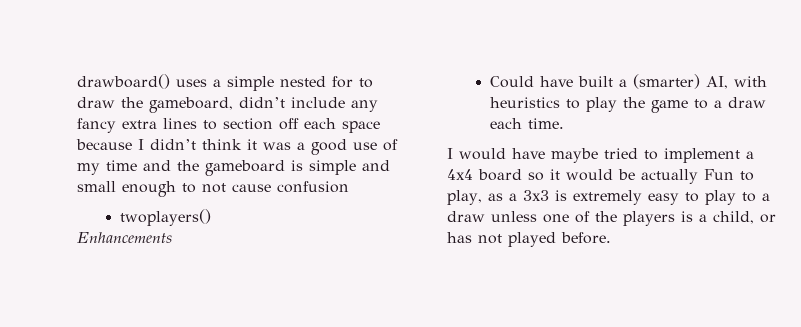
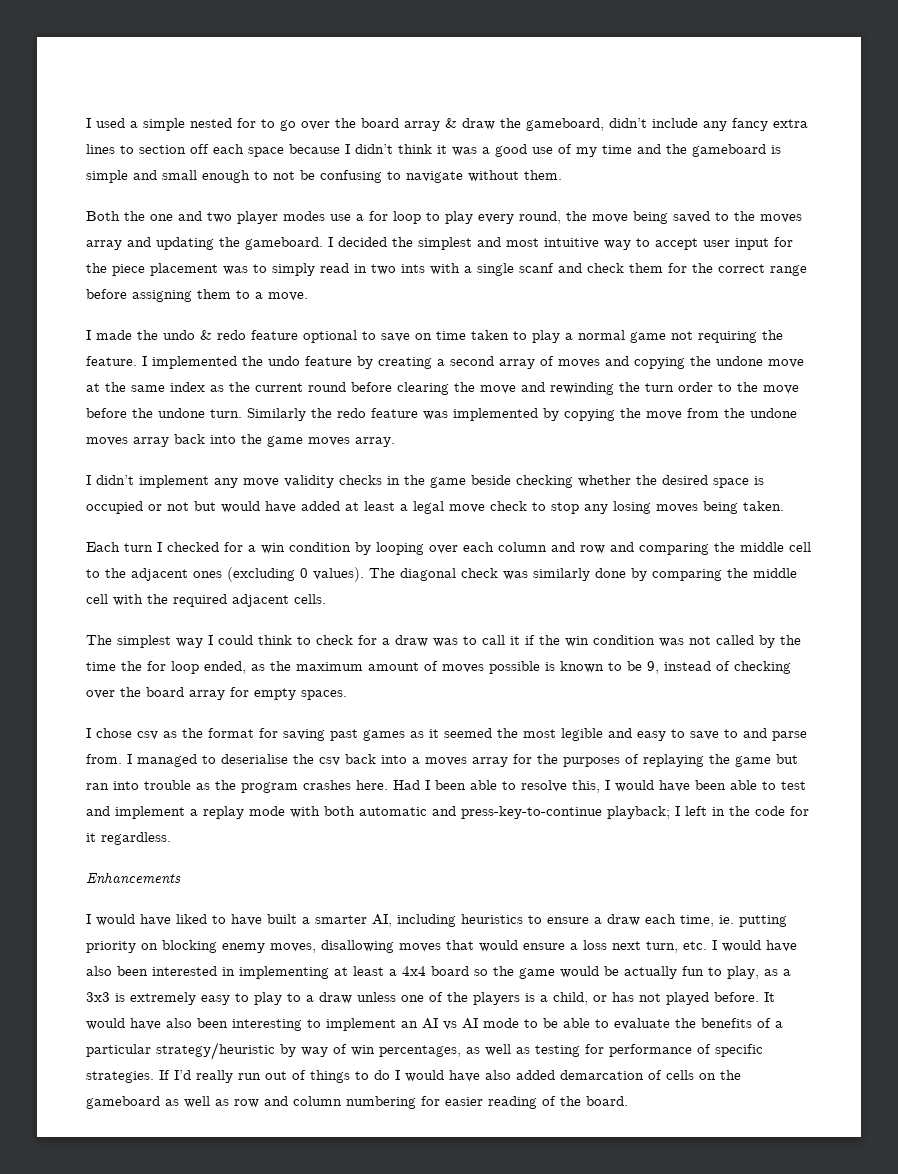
- drawboard() uses a simple nested for to draw the gameboard, didn’t include any fancy extra lines to section off each space because I didn’t think it was a good use of my time and the gameboard is simple and small enough to not cause confusion
- twoplayers()
+ I used a simple nested for to go over the board array & draw the gameboard, didn’t include any fancy extra lines to section off each space because I didn’t think it was a good use of my time and the gameboard is simple and small enough to not be confusing to navigate without them.
+ Both the one and two player modes use a for loop to play every round, the move being saved to the moves array and updating the gameboard. I decided the simplest and most intuitive way to accept user input for the piece placement was to simply read in two ints with a single scanf and check them for the correct range before assigning them to a move.
+ I made the undo & redo feature optional to save on time taken to play a normal game not requiring the feature. I implemented the undo feature by creating a second array of moves and copying the undone move at the same index as the current round before clearing the move and rewinding the turn order to the move before the undone turn. Similarly the redo feature was implemented by copying the move from the undone moves array back into the game moves array.
+ I didn’t implement any move validity checks in the game beside checking whether the desired space is occupied or not but would have added at least a legal move check to stop any losing moves being taken.
+ Each turn I checked for a win condition by looping over each column and row and comparing the middle cell to the adjacent ones (excluding 0 values). The diagonal check was similarly done by comparing the middle cell with the required adjacent cells.
+ The simplest way I could think to check for a draw was to call it if the win condition was not called by the time the for loop ended, as the maximum amount of moves possible is known to be 9, instead of checking over the board array for empty spaces.
+ I chose csv as the format for saving past games as it seemed the most legible and easy to save to and parse from. I managed to deserialise the csv back into a moves array for the purposes of replaying the game but ran into trouble as the program crashes here. Had I been able to resolve this, I would have been able to test and implement a replay mode with both automatic and press-key-to-continue playback; I left in the code for it regardless.
  Enhancements
- Could have built a (smarter) AI, with heuristics to play the game to a draw each time.
- I would have maybe tried to implement a 4x4 board so it would be actually Fun to play, as a 3x3 is extremely easy to play to a draw unless one of the players is a child, or has not played before.
+ I would have liked to have built a smarter AI, including heuristics to ensure a draw each time, ie. putting priority on blocking enemy moves, disallowing moves that would ensure a loss next turn, etc. I would have also been interested in implementing at least a 4x4 board so the game would be actually fun to play, as a 3x3 is extremely easy to play to a draw unless one of the players is a child, or has not played before.
+ It would have also been interesting to implement an AI vs AI mode to be able to evaluate the benefits of a particular strategy/heuristic by way of win percentages, as well as testing for performance of specific strategies. If I’d really run out of things to do I would have also added demarcation of cells on the gameboard as well as row and column numbering for easier reading of the board.

